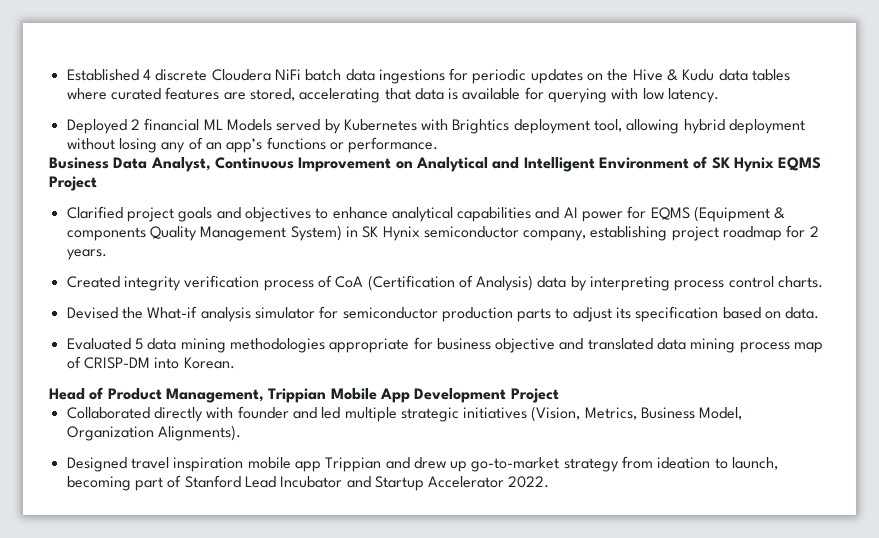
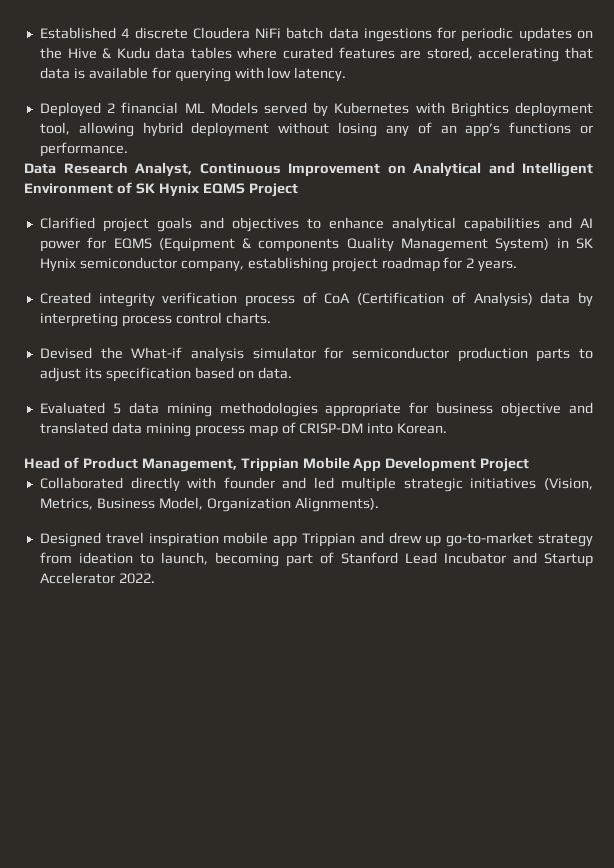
- Business Data Analyst, Continuous Improvement on Analytical and Intelligent Environment of SK Hynix EQMS Project
+ Data Research Analyst, Continuous Improvement on Analytical and Intelligent Environment of SK Hynix EQMS Project

